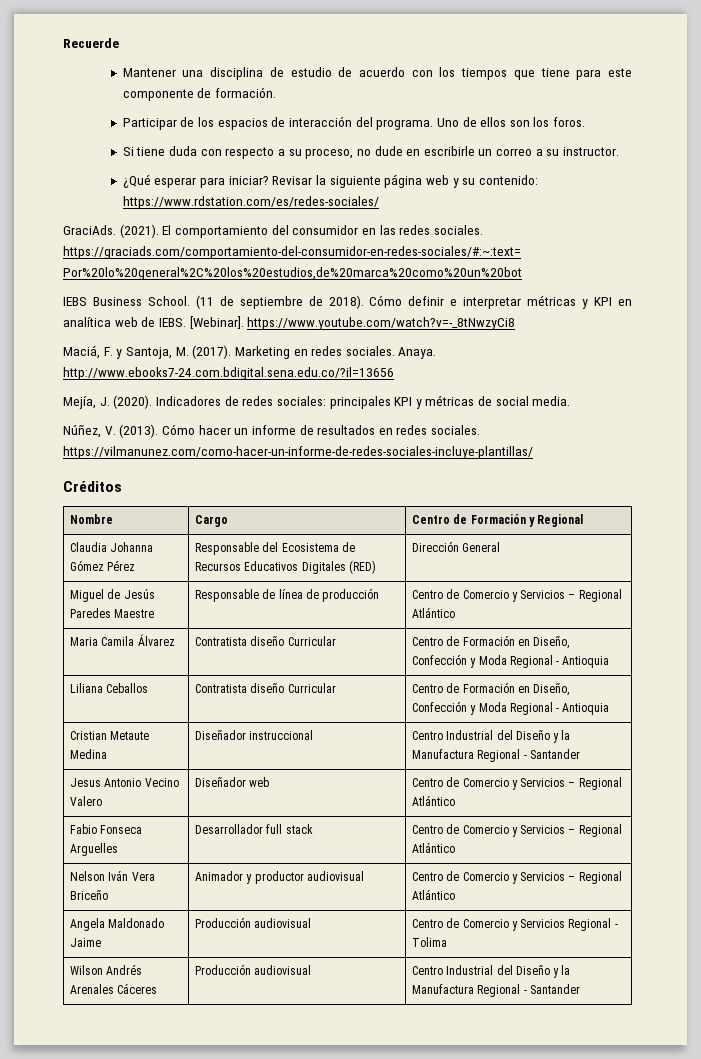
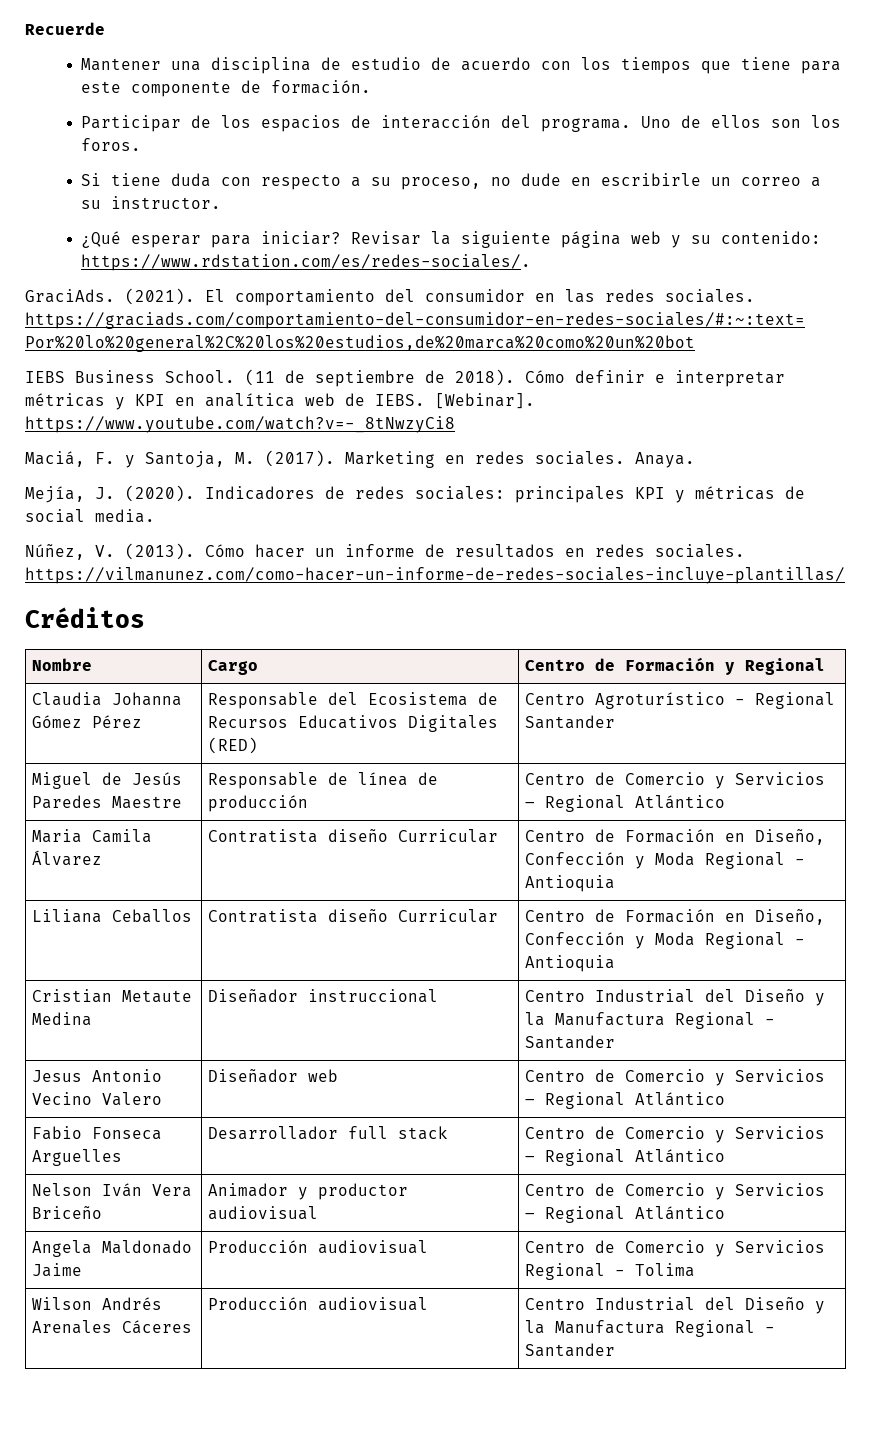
- Revisar la siguiente página web y su contenido: https://www.rdstation.com/es/redes-sociales/
+ Revisar la siguiente página web y su contenido: https://www.rdstation.com/es/redes-sociales/.
- Anaya. http://www.ebooks7-24.com.bdigital.sena.edu.co/?il=13656
+ Anaya.
- Claudia Johanna Gómez Pérez | Responsable del Ecosistema de Recursos Educativos Digitales (RED) | Dirección General
+ Claudia Johanna Gómez Pérez | Responsable del Ecosistema de Recursos Educativos Digitales (RED) | Centro Agroturístico - Regional Santander

